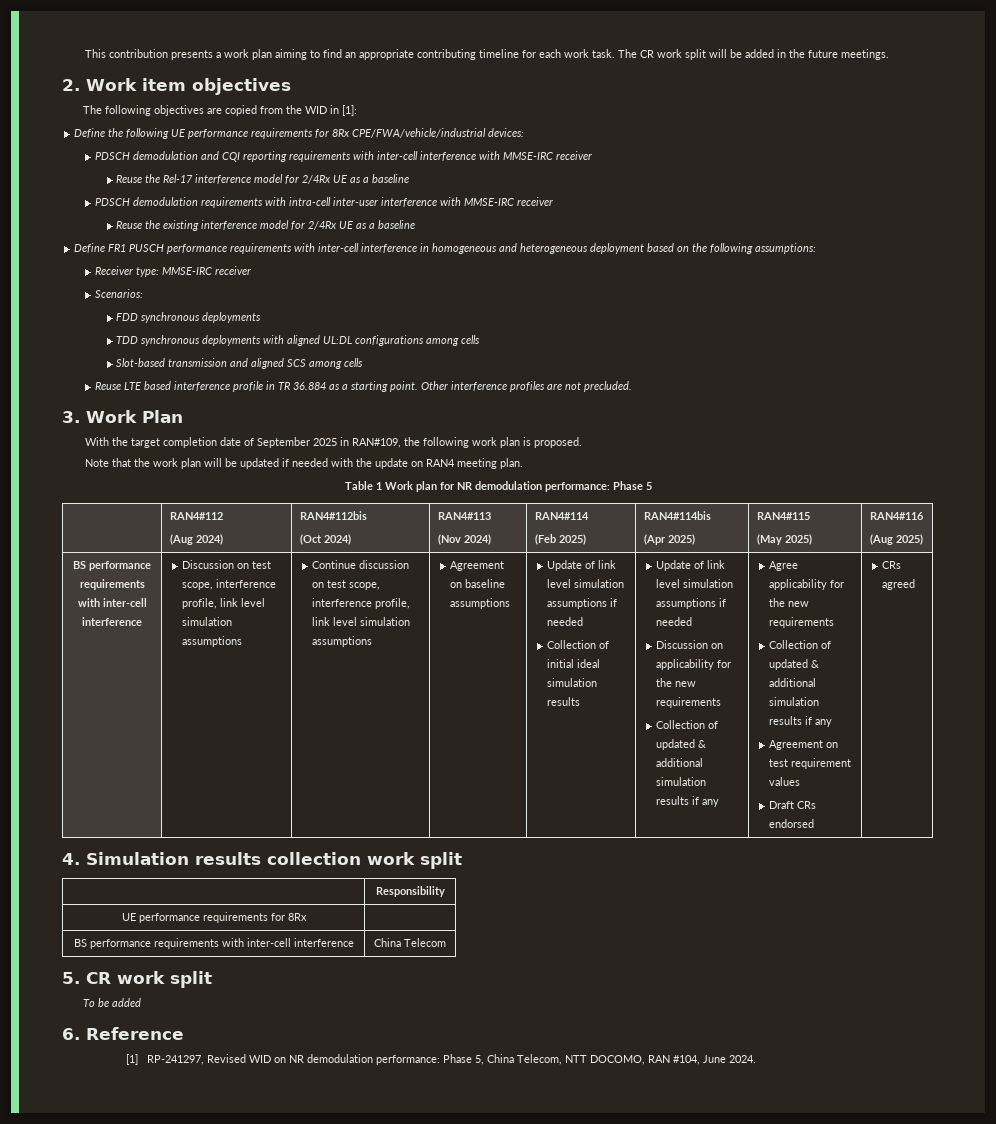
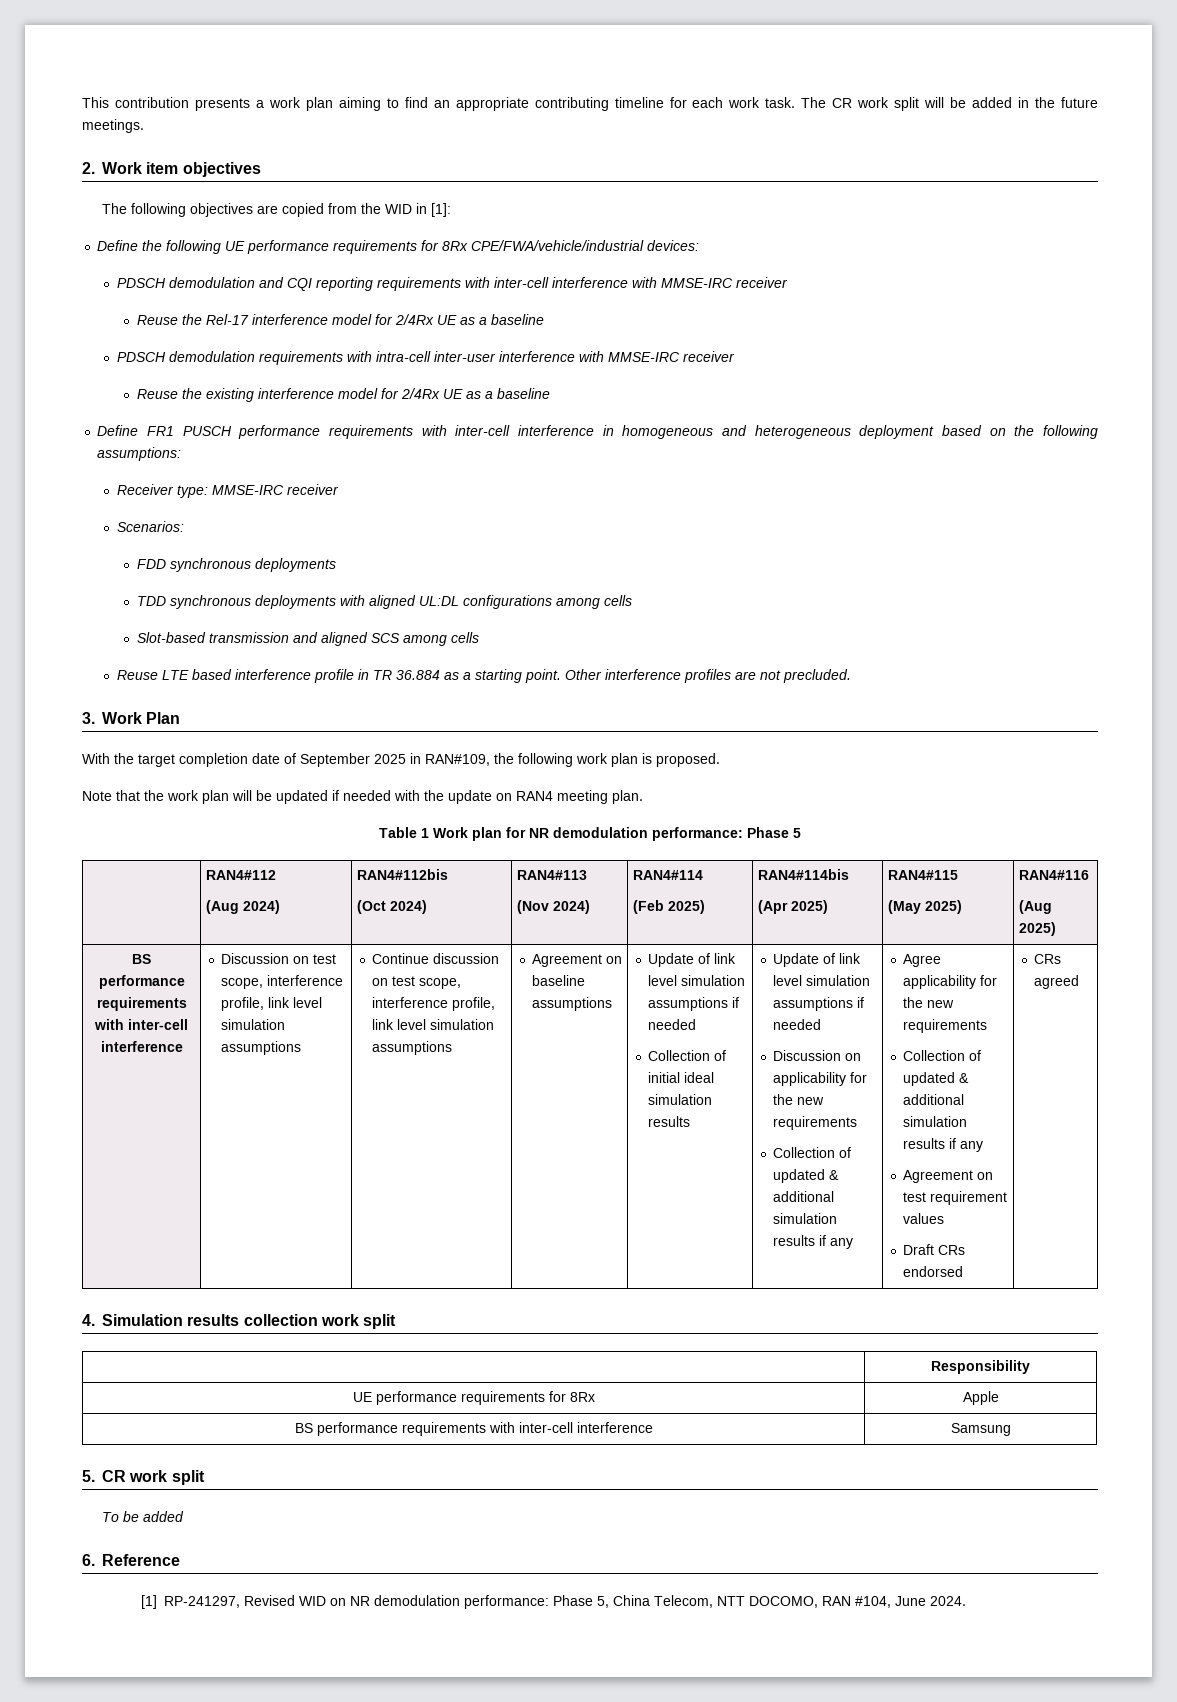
- UE performance requirements for 8Rx |
- BS performance requirements with inter-cell interference | China Telecom
+ UE performance requirements for 8Rx | Apple
+ BS performance requirements with inter-cell interference | Samsung

